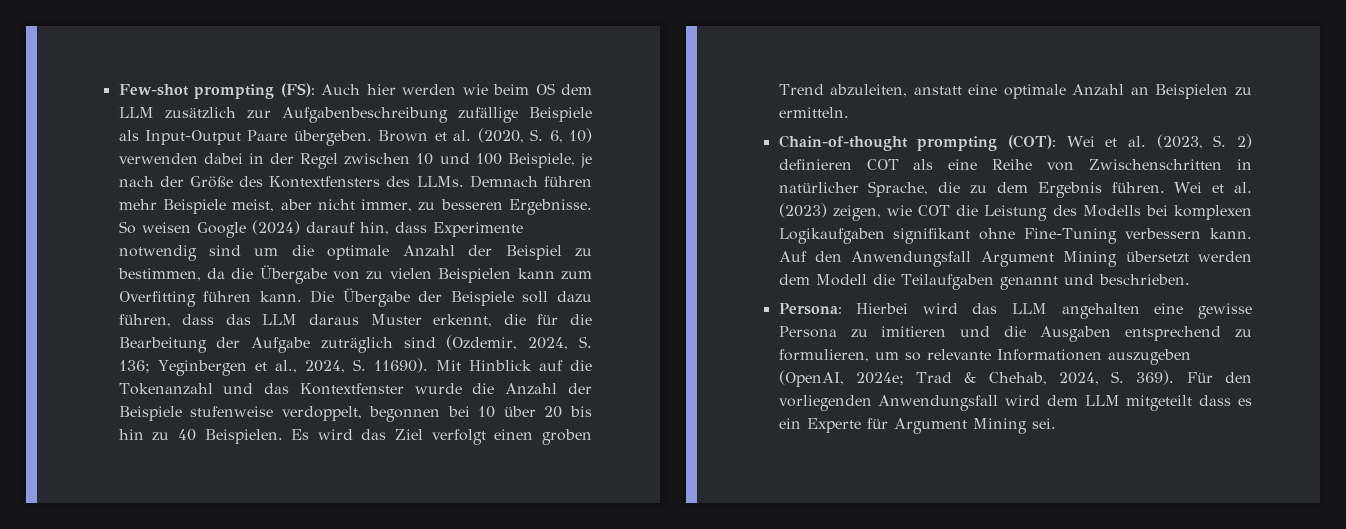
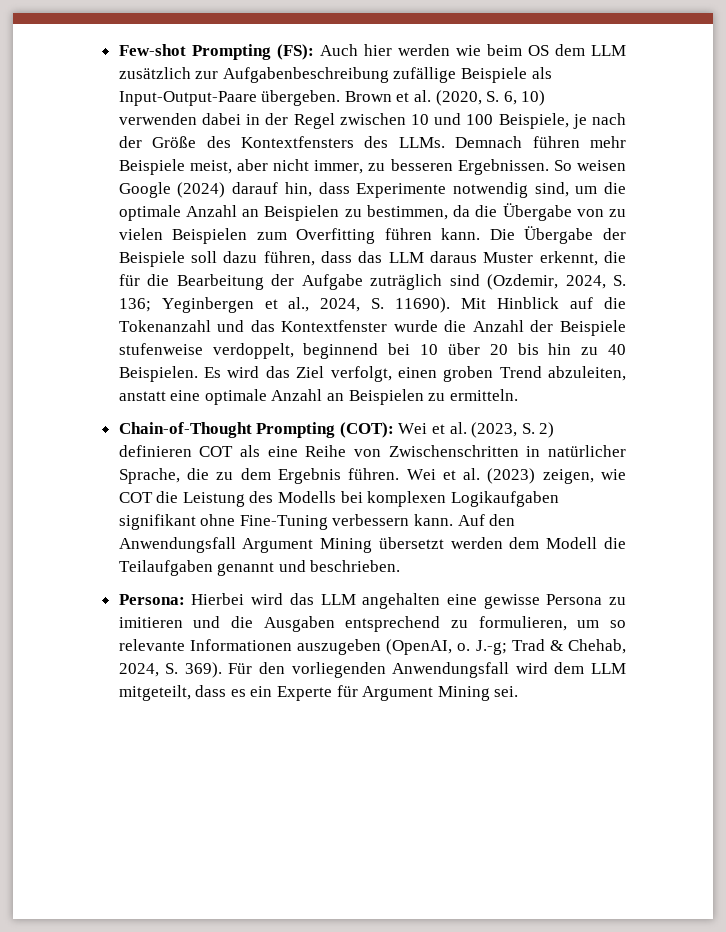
- Few-shot prompting (FS): Auch hier werden wie beim OS dem LLM zusätzlich zur Aufgabenbeschreibung zufällige Beispiele als Input-Output Paare übergeben.
+ Few-shot Prompting (FS): Auch hier werden wie beim OS dem LLM zusätzlich zur Aufgabenbeschreibung zufällige Beispiele als Input-Output-Paare übergeben.
- Demnach führen mehr Beispiele meist, aber nicht immer, zu besseren Ergebnisse.
+ Demnach führen mehr Beispiele meist, aber nicht immer, zu besseren Ergebnissen.
- So weisen Google (2024) darauf hin, dass Experimente notwendig sind um die optimale Anzahl der Beispiel zu bestimmen, da die Übergabe von zu vielen Beispielen kann zum Overfitting führen kann.
+ So weisen Google (2024) darauf hin, dass Experimente notwendig sind, um die optimale Anzahl an Beispielen zu bestimmen, da die Übergabe von zu vielen Beispielen zum Overfitting führen kann.
- Mit Hinblick auf die Tokenanzahl und das Kontextfenster wurde die Anzahl der Beispiele stufenweise verdoppelt, begonnen bei 10 über 20 bis hin zu 40 Beispielen.
+ Mit Hinblick auf die Tokenanzahl und das Kontextfenster wurde die Anzahl der Beispiele stufenweise verdoppelt, beginnend bei 10 über 20 bis hin zu 40 Beispielen.
- Es wird das Ziel verfolgt einen groben Trend abzuleiten, anstatt eine optimale Anzahl an Beispielen zu ermitteln.
+ Es wird das Ziel verfolgt, einen groben Trend abzuleiten, anstatt eine optimale Anzahl an Beispielen zu ermitteln.
- Chain-of-thought prompting (COT): Wei et al. (2023, S. 2) definieren COT als eine Reihe von Zwischenschritten in natürlicher Sprache, die zu dem Ergebnis führen.
+ Chain-of-Thought Prompting (COT): Wei et al. (2023, S. 2) definieren COT als eine Reihe von Zwischenschritten in natürlicher Sprache, die zu dem Ergebnis führen.
- Persona: Hierbei wird das LLM angehalten eine gewisse Persona zu imitieren und die Ausgaben entsprechend zu formulieren, um so relevante Informationen auszugeben (OpenAI, 2024e; Trad & Chehab, 2024, S. 369).
+ Persona: Hierbei wird das LLM angehalten eine gewisse Persona zu imitieren und die Ausgaben entsprechend zu formulieren, um so relevante Informationen auszugeben (OpenAI, o. J.-g; Trad & Chehab, 2024, S. 369).
- Für den vorliegenden Anwendungsfall wird dem LLM mitgeteilt dass es ein Experte für Argument Mining sei.
+ Für den vorliegenden Anwendungsfall wird dem LLM mitgeteilt, dass es ein Experte für Argument Mining sei.

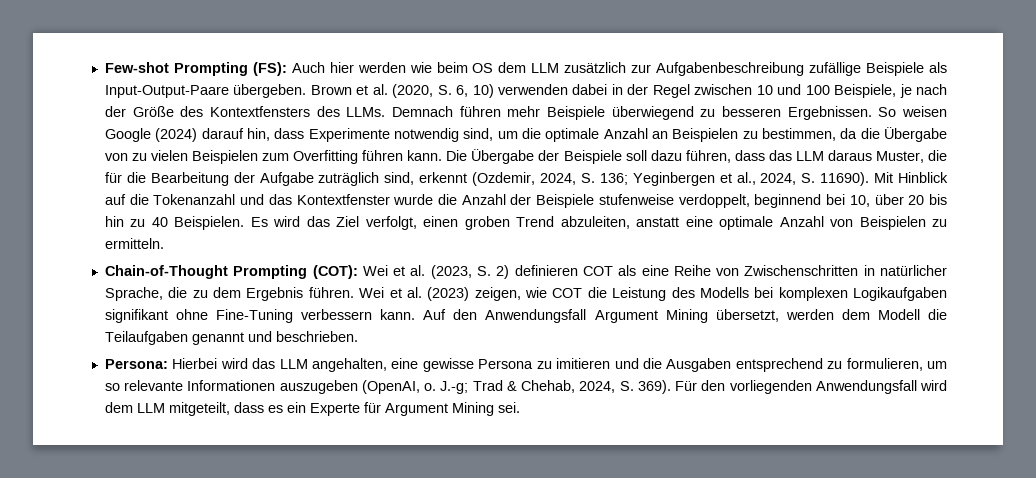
- Demnach führen mehr Beispiele meist, aber nicht immer, zu besseren Ergebnissen.
+ Demnach führen mehr Beispiele überwiegend zu besseren Ergebnissen.
- Die Übergabe der Beispiele soll dazu führen, dass das LLM daraus Muster erkennt, die für die Bearbeitung der Aufgabe zuträglich sind (Ozdemir, 2024, S. 136; Yeginbergen et al., 2024, S. 11690).
+ Die Übergabe der Beispiele soll dazu führen, dass das LLM daraus Muster, die für die Bearbeitung der Aufgabe zuträglich sind, erkennt (Ozdemir, 2024, S. 136; Yeginbergen et al., 2024, S. 11690).
- Mit Hinblick auf die Tokenanzahl und das Kontextfenster wurde die Anzahl der Beispiele stufenweise verdoppelt, beginnend bei 10 über 20 bis hin zu 40 Beispielen.
+ Mit Hinblick auf die Tokenanzahl und das Kontextfenster wurde die Anzahl der Beispiele stufenweise verdoppelt, beginnend bei 10, über 20 bis hin zu 40 Beispielen.
- Es wird das Ziel verfolgt, einen groben Trend abzuleiten, anstatt eine optimale Anzahl an Beispielen zu ermitteln.
+ Es wird das Ziel verfolgt, einen groben Trend abzuleiten, anstatt eine optimale Anzahl von Beispielen zu ermitteln.
- Auf den Anwendungsfall Argument Mining übersetzt werden dem Modell die Teilaufgaben genannt und beschrieben.
+ Auf den Anwendungsfall Argument Mining übersetzt, werden dem Modell die Teilaufgaben genannt und beschrieben.
- Persona: Hierbei wird das LLM angehalten eine gewisse Persona zu imitieren und die Ausgaben entsprechend zu formulieren, um so relevante Informationen auszugeben (OpenAI, o.
+ Persona: Hierbei wird das LLM angehalten, eine gewisse Persona zu imitieren und die Ausgaben entsprechend zu formulieren, um so relevante Informationen auszugeben (OpenAI, o.

